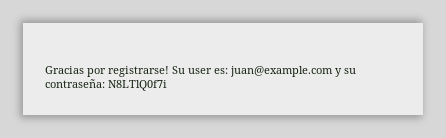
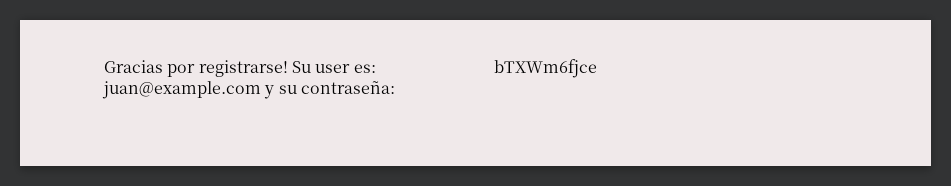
- Su user es: juan@example.com y su contraseña: N8LTlQ0f7i
+ Su user es: juan@example.com y su contraseña: bTXWm6fjce

